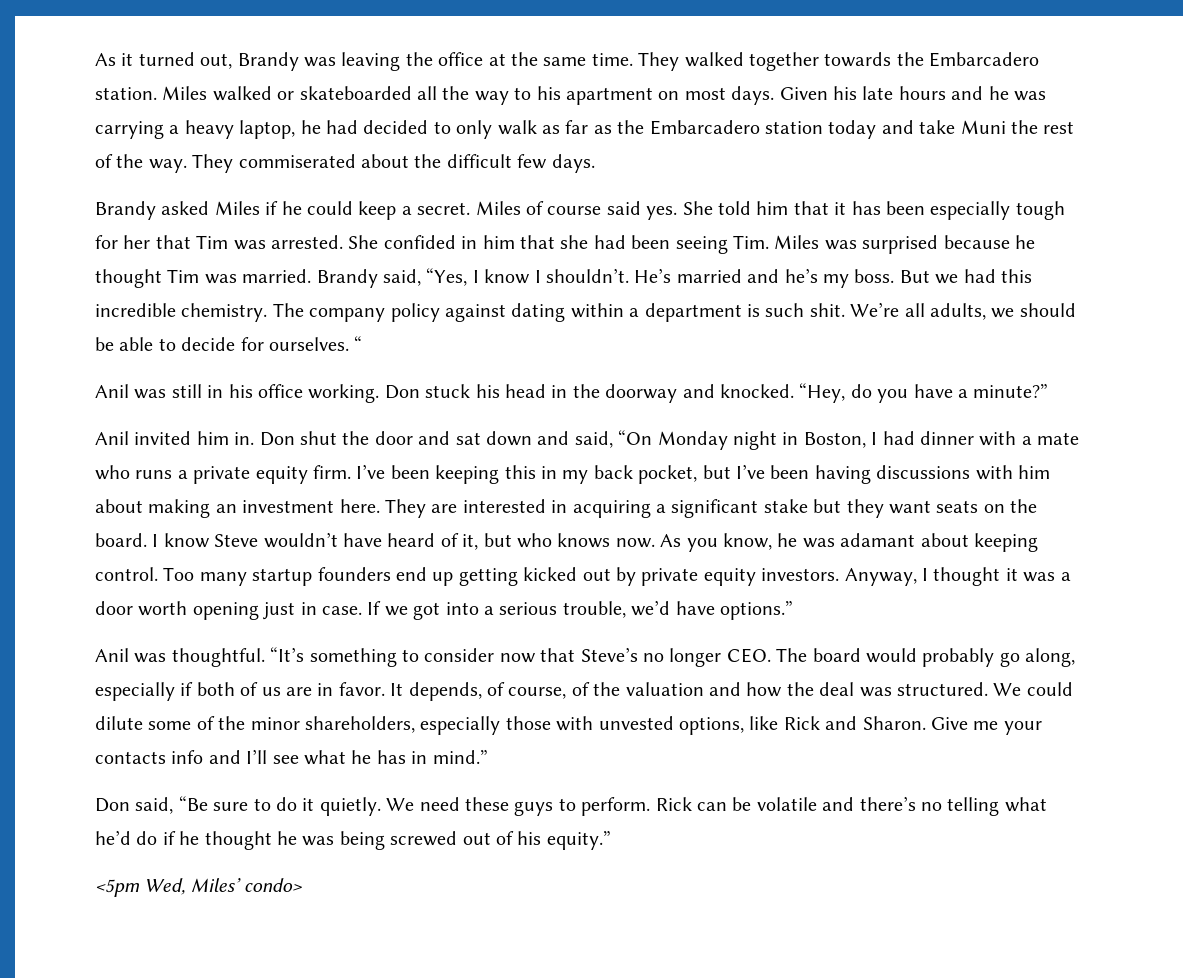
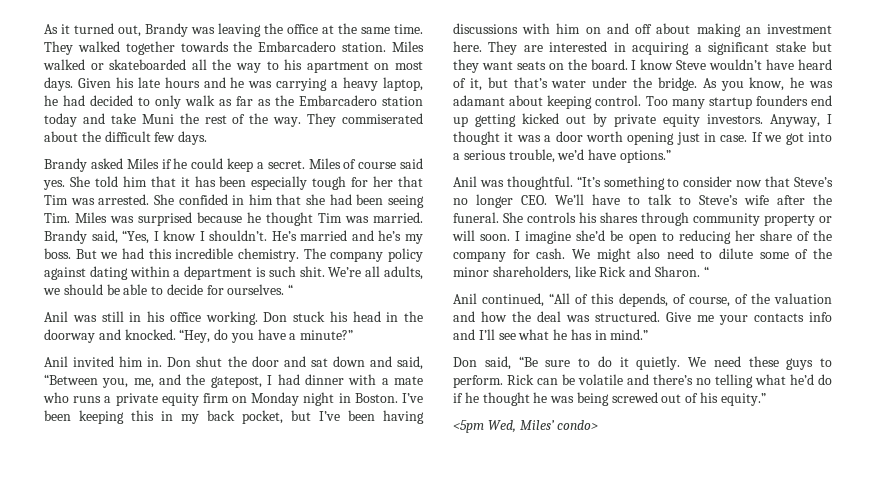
- Don shut the door and sat down and said, “On Monday night in Boston, I had dinner with a mate who runs a private equity firm.
+ Don shut the door and sat down and said, “Between you, me, and the gatepost, I had dinner with a mate who runs a private equity firm on Monday night in Boston.
- I’ve been keeping this in my back pocket, but I’ve been having discussions with him about making an investment here.
+ I’ve been keeping this in my back pocket, but I’ve been having discussions with him on and off about making an investment here.
- I know Steve wouldn’t have heard of it, but who knows now.
+ I know Steve wouldn’t have heard of it, but that’s water under the bridge.
- “It’s something to consider now that Steve’s no longer CEO. The board would probably go along, especially if both of us are in favor. It depends, of course, of the valuation and how the deal was structured.
+ “It’s something to consider now that Steve’s no longer CEO. We’ll have to talk to Steve’s wife after the funeral. She controls his shares through community property or will soon. I imagine she’d be open to reducing her share of the company for cash. We might also need to dilute some of the minor shareholders, like Rick and Sharon. “
+ Anil continued, “All of this depends, of course, of the valuation and how the deal was structured.
- We could dilute some of the minor shareholders, especially those with unvested options, like Rick and Sharon.

